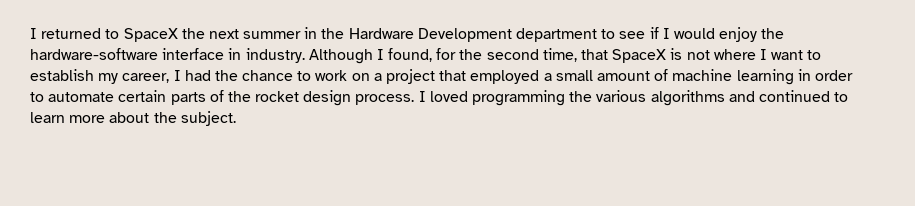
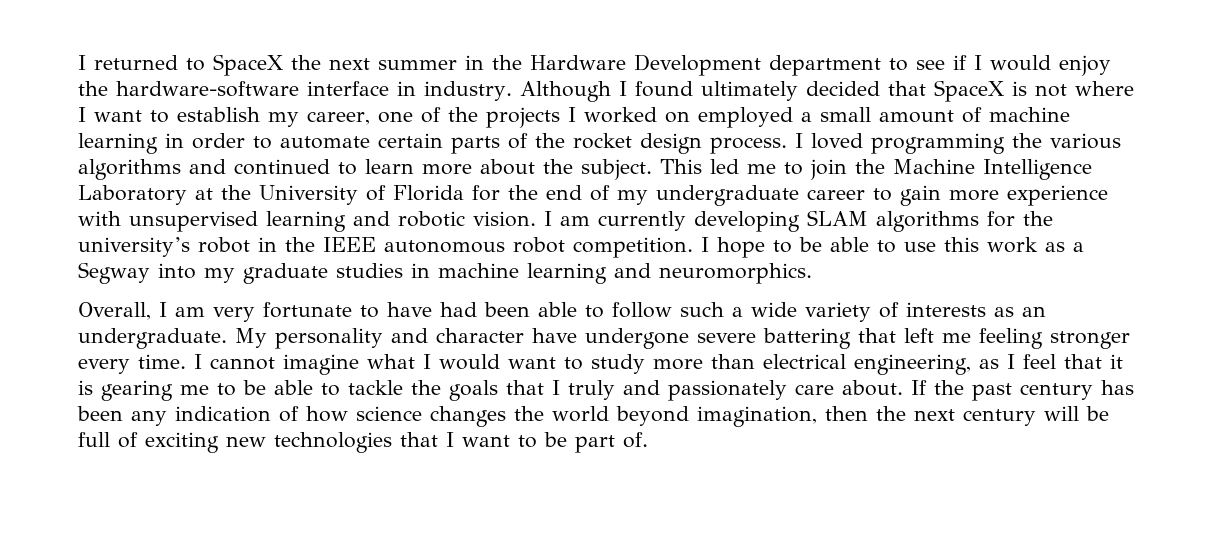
- Although I found, for the second time, that SpaceX is not where I want to establish my career, I had the chance to work on a project that employed a small amount of machine learning in order to automate certain parts of the rocket design process.
+ Although I found ultimately decided that SpaceX is not where I want to establish my career, one of the projects I worked on employed a small amount of machine learning in order to automate certain parts of the rocket design process.
+ This led me to join the Machine Intelligence Laboratory at the University of Florida for the end of my undergraduate career to gain more experience with unsupervised learning and robotic vision. I am currently developing SLAM algorithms for the university’s robot in the IEEE autonomous robot competition. I hope to be able to use this work as a Segway into my graduate studies in machine learning and neuromorphics.
+ Overall, I am very fortunate to have had been able to follow such a wide variety of interests as an undergraduate. My personality and character have undergone severe battering that left me feeling stronger every time. I cannot imagine what I would want to study more than electrical engineering, as I feel that it is gearing me to be able to tackle the goals that I truly and passionately care about. If the past century has been any indication of how science changes the world beyond imagination, then the next century will be full of exciting new technologies that I want to be part of.

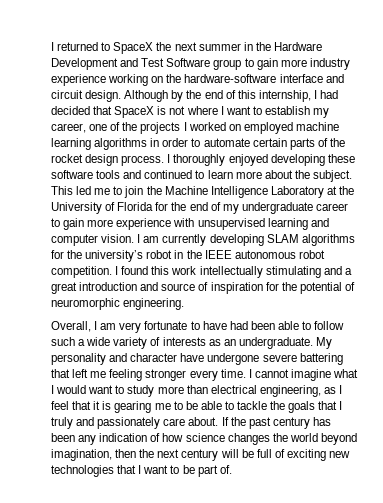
- I returned to SpaceX the next summer in the Hardware Development department to see if I would enjoy the hardware-software interface in industry. Although I found ultimately decided that SpaceX is not where I want to establish my career, one of the projects I worked on employed a small amount of machine learning in order to automate certain parts of the rocket design process.
+ I returned to SpaceX the next summer in the Hardware Development and Test Software group to gain more industry experience working on the hardware-software interface and circuit design. Although by the end of this internship, I had decided that SpaceX is not where I want to establish my career, one of the projects I worked on employed machine learning algorithms in order to automate certain parts of the rocket design process.
- I loved programming the various algorithms and continued to learn more about the subject.
+ I thoroughly enjoyed developing these software tools and continued to learn more about the subject.
- This led me to join the Machine Intelligence Laboratory at the University of Florida for the end of my undergraduate career to gain more experience with unsupervised learning and robotic vision.
+ This led me to join the Machine Intelligence Laboratory at the University of Florida for the end of my undergraduate career to gain more experience with unsupervised learning and computer vision.
- I hope to be able to use this work as a Segway into my graduate studies in machine learning and neuromorphics.
+ I found this work intellectually stimulating and a great introduction and source of inspiration for the potential of neuromorphic engineering.

